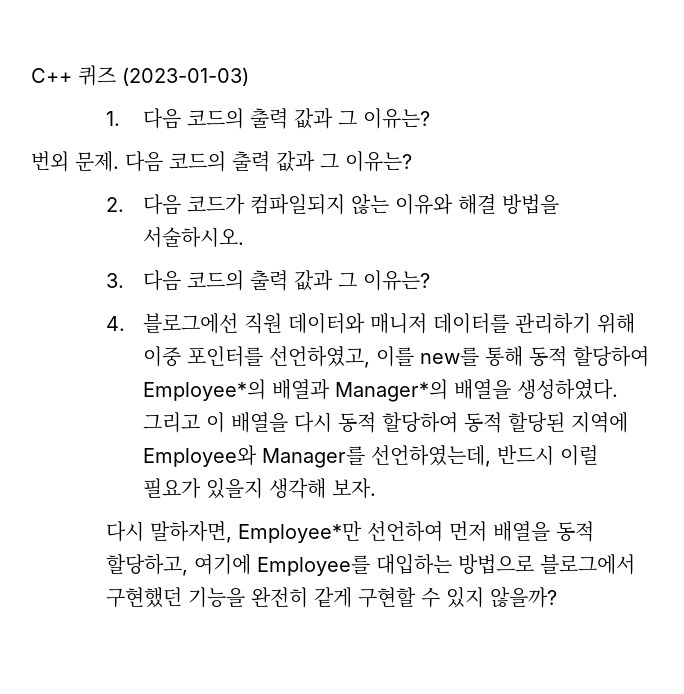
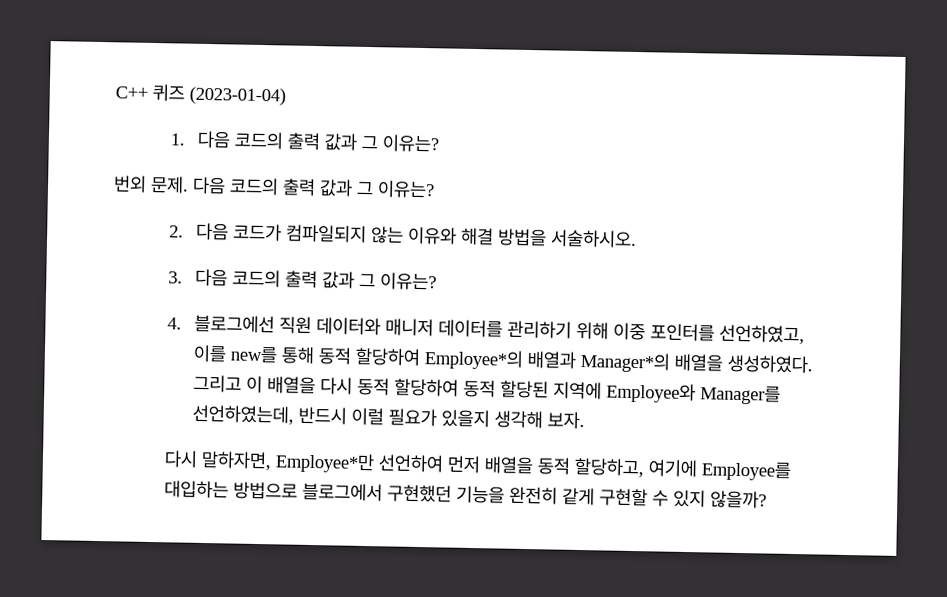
- C++ 퀴즈 (2023-01-03)
+ C++ 퀴즈 (2023-01-04)

